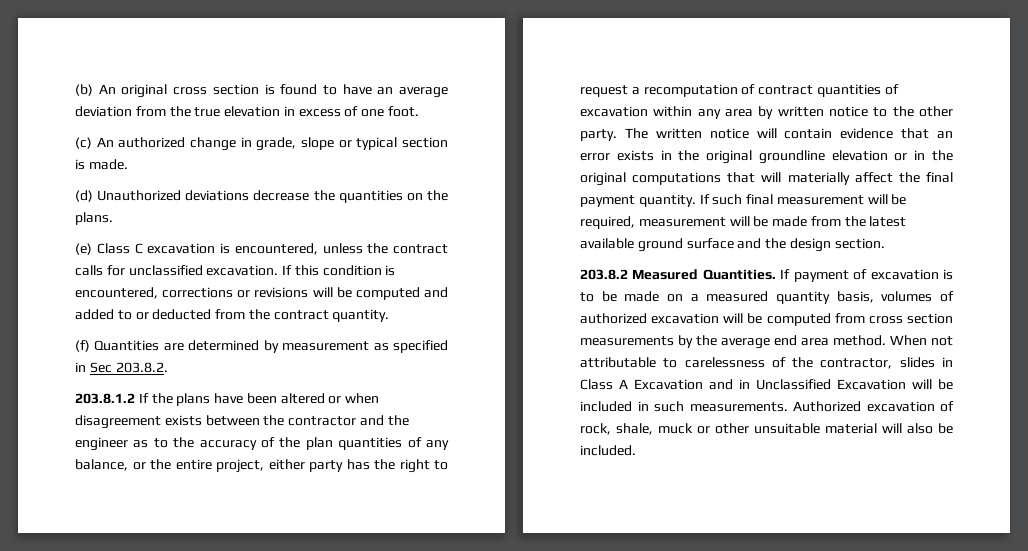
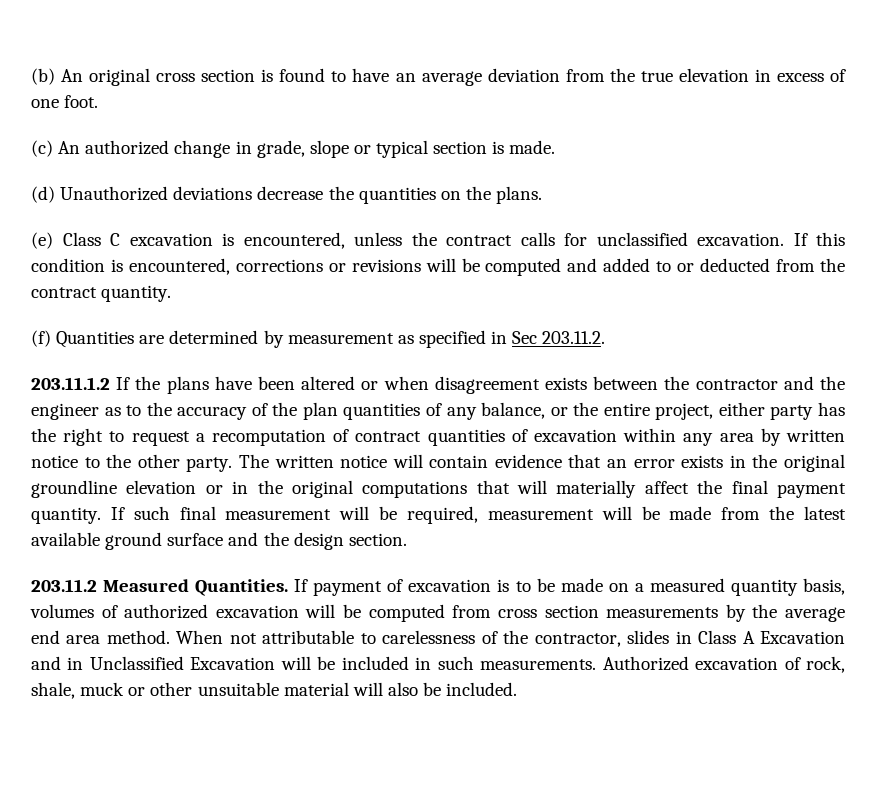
- (f) Quantities are determined by measurement as specified in Sec 203.8.2.
- 203.8.1.2 If the plans have been altered or when disagreement exists between the contractor and the engineer as to the accuracy of the plan quantities of any balance, or the entire project, either party has the right to request a recomputation of contract quantities of excavation within any area by written notice to the other party.
+ (f) Quantities are determined by measurement as specified in Sec 203.11.2.
+ 203.11.1.2 If the plans have been altered or when disagreement exists between the contractor and the engineer as to the accuracy of the plan quantities of any balance, or the entire project, either party has the right to request a recomputation of contract quantities of excavation within any area by written notice to the other party.
- 203.8.2 Measured Quantities.
+ 203.11.2 Measured Quantities.

